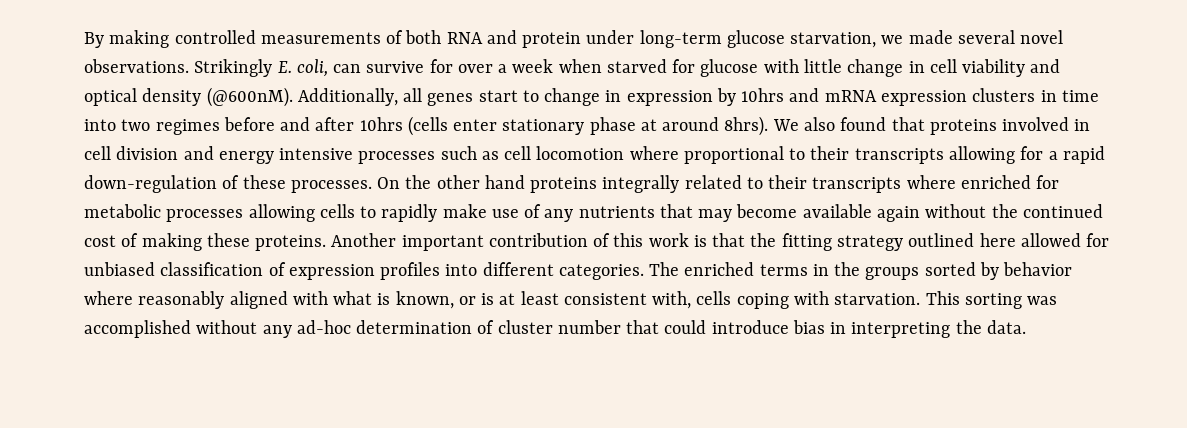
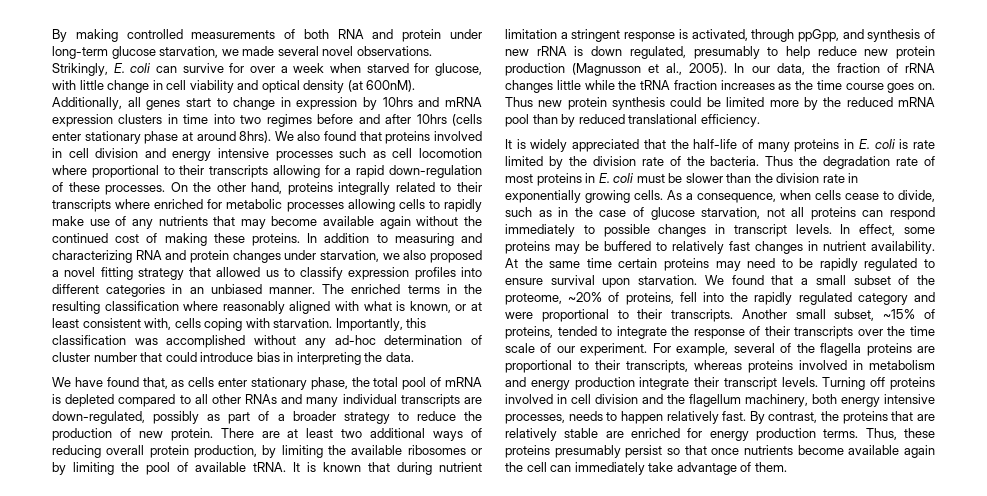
- Strikingly E. coli, can survive for over a week when starved for glucose with little change in cell viability and optical density (@600nM).
+ Strikingly, E. coli can survive for over a week when starved for glucose, with little change in cell viability and optical density (at 600nM).
- On the other hand proteins integrally related to their transcripts where enriched for metabolic processes allowing cells to rapidly make use of any nutrients that may become available again without the continued cost of making these proteins.
+ On the other hand, proteins integrally related to their transcripts where enriched for metabolic processes allowing cells to rapidly make use of any nutrients that may become available again without the continued cost of making these proteins.
- Another important contribution of this work is that the fitting strategy outlined here allowed for unbiased classification of expression profiles into different categories.
+ In addition to measuring and characterizing RNA and protein changes under starvation, we also proposed a novel fitting strategy that allowed us to classify expression profiles into different categories in an unbiased manner.
- The enriched terms in the groups sorted by behavior where reasonably aligned with what is known, or is at least consistent with, cells coping with starvation.
+ The enriched terms in the resulting classification where reasonably aligned with what is known, or at least consistent with, cells coping with starvation.
- This sorting was accomplished without any ad-hoc determination of cluster number that could introduce bias in interpreting the data.
+ Importantly, this classification was accomplished without any ad-hoc determination of cluster number that could introduce bias in interpreting the data.
+ We have found that, as cells enter stationary phase, the total pool of mRNA is depleted compared to all other RNAs and many individual transcripts are down-regulated, possibly as part of a broader strategy to reduce the production of new protein. There are at least two additional ways of reducing overall protein production, by limiting the available ribosomes or by limiting the pool of available tRNA. It is known that during nutrient limitation a stringent response is activated, through ppGpp, and synthesis of new rRNA is down regulated, presumably to help reduce new protein production (Magnusson et al., 2005). In our data, the fraction of rRNA changes little while the tRNA fraction increases as the time course goes on. Thus new protein synthesis could be limited more by the reduced mRNA pool than by reduced translational efficiency.
+ It is widely appreciated that the half-life of many proteins in E. coli is rate limited by the division rate of the bacteria. Thus the degradation rate of most proteins in E. coli must be slower than the division rate in exponentially growing cells. As a consequence, when cells cease to divide, such as in the case of glucose starvation, not all proteins can respond immediately to possible changes in transcript levels. In effect, some proteins may be buffered to relatively fast changes in nutrient availability. At the same time certain proteins may need to be rapidly regulated to ensure survival upon starvation. We found that a small subset of the proteome, ~20% of proteins, fell into the rapidly regulated category and were proportional to their transcripts. Another small subset, ~15% of proteins, tended to integrate the response of their transcripts over the time scale of our experiment. For example, several of the flagella proteins are proportional to their transcripts, whereas proteins involved in metabolism and energy production integrate their transcript levels. Turning off proteins involved in cell division and the flagellum machinery, both energy intensive processes, needs to happen relatively fast. By contrast, the proteins that are relatively stable are enriched for energy production terms. Thus, these proteins presumably persist so that once nutrients become available again the cell can immediately take advantage of them.

